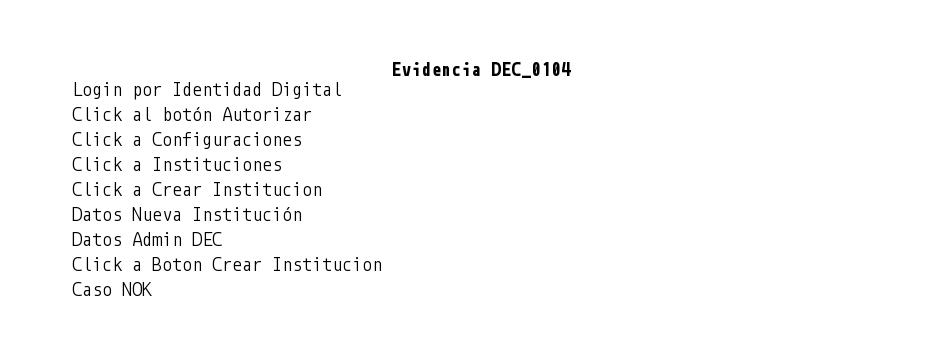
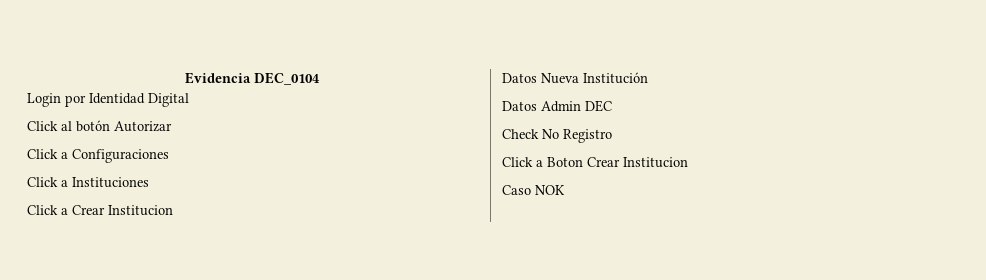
+ Check No Registro

